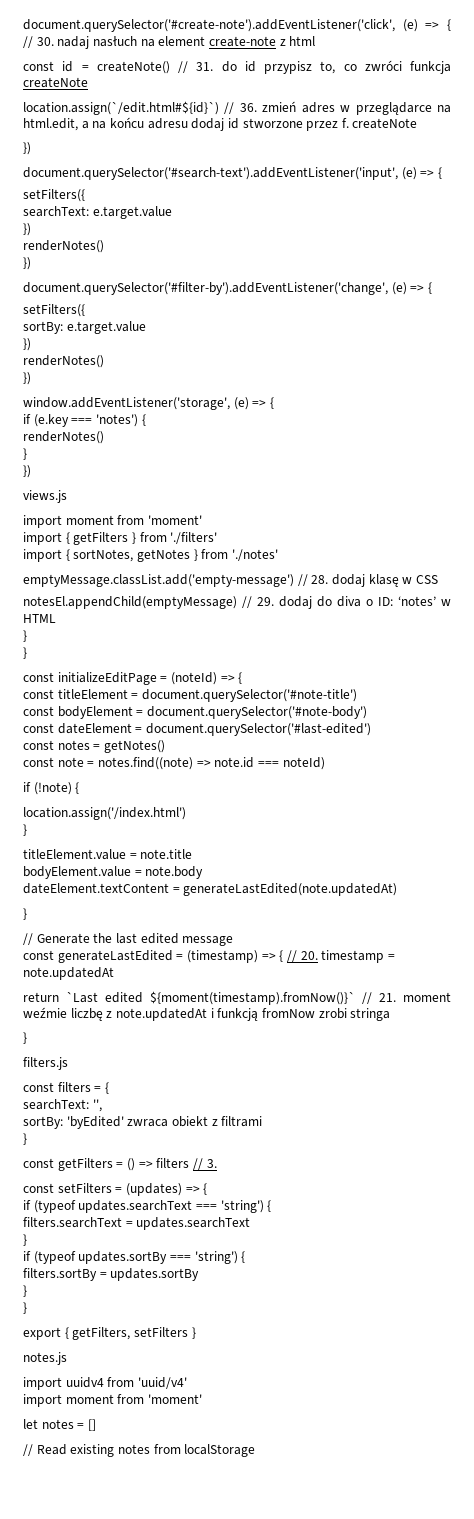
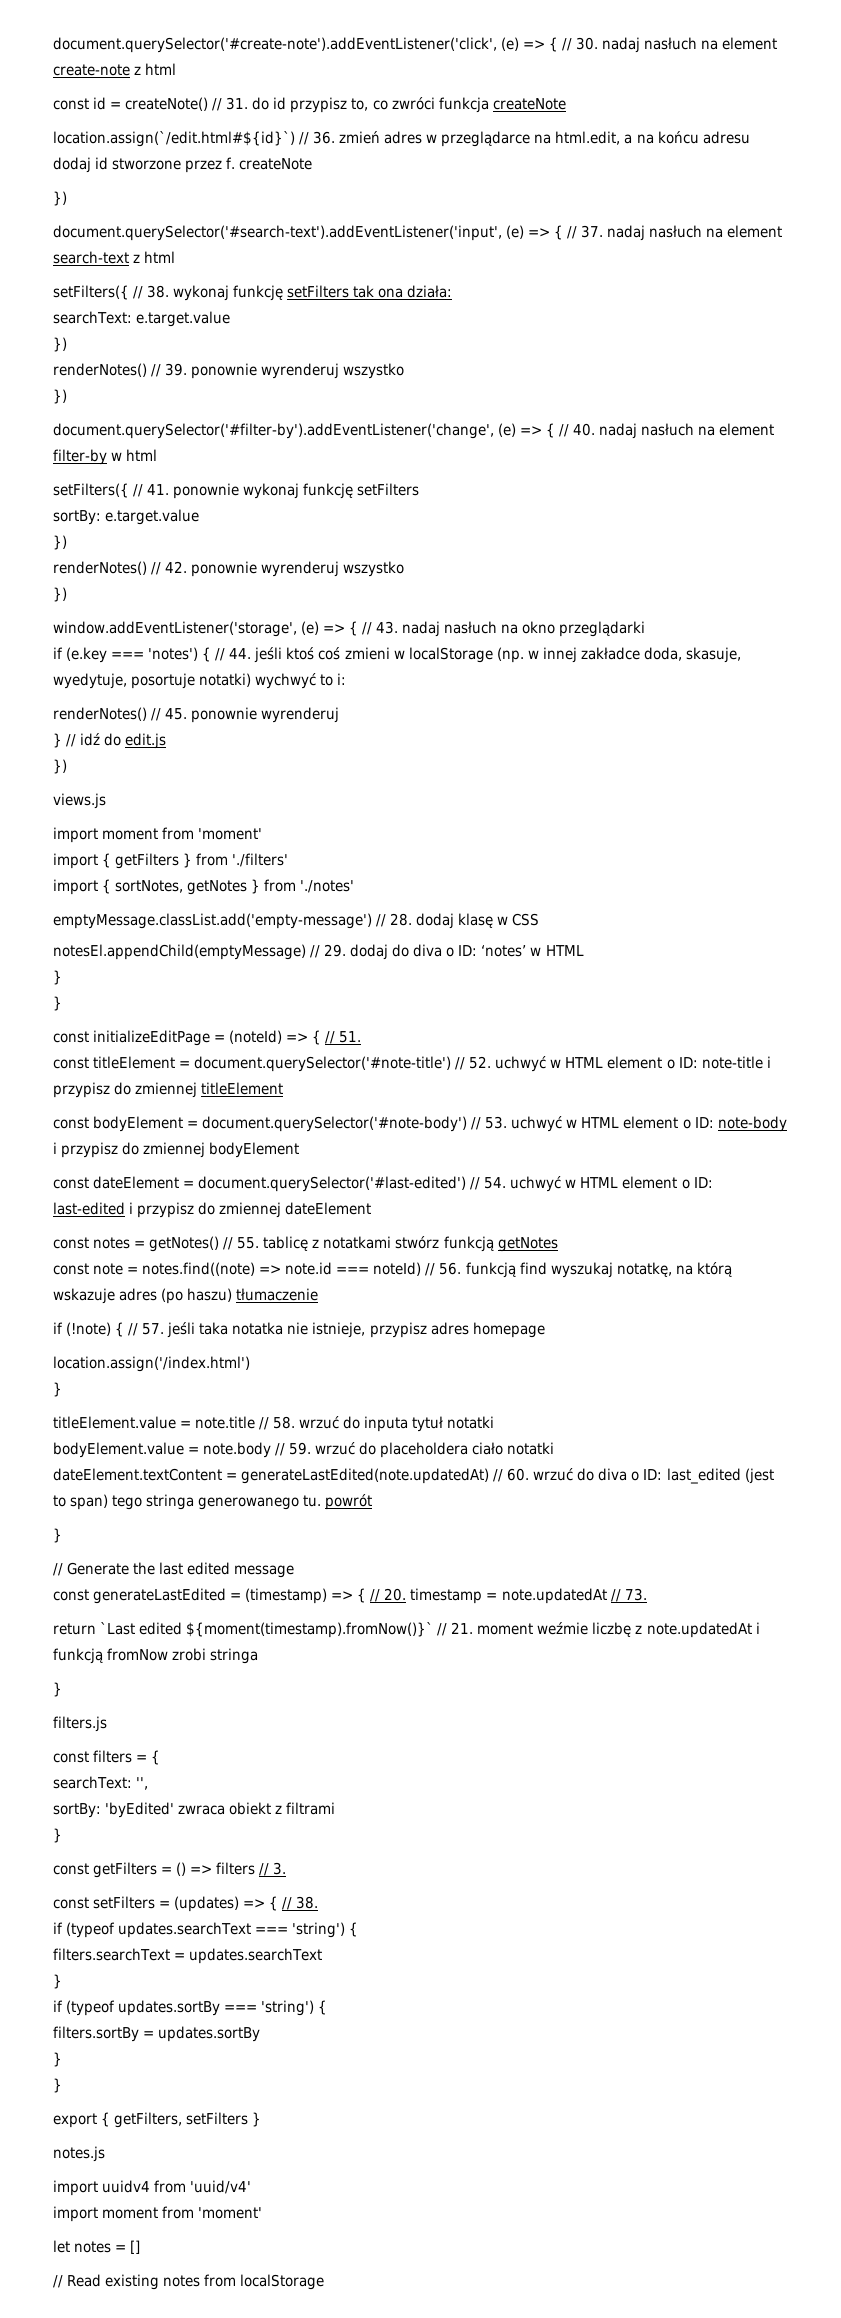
- document.querySelector('#search-text').addEventListener('input', (e) => {
- setFilters({
+ document.querySelector('#search-text').addEventListener('input', (e) => { // 37. nadaj nasłuch na element search-text z html
+ setFilters({ // 38. wykonaj funkcję setFilters tak ona działa:
  searchText: e.target.value
  })
- renderNotes()
+ renderNotes() // 39. ponownie wyrenderuj wszystko
- document.querySelector('#filter-by').addEventListener('change', (e) => {
- setFilters({
+ document.querySelector('#filter-by').addEventListener('change', (e) => { // 40. nadaj nasłuch na element filter-by w html
+ setFilters({ // 41. ponownie wykonaj funkcję setFilters
  sortBy: e.target.value
  })
- renderNotes()
+ renderNotes() // 42. ponownie wyrenderuj wszystko
- window.addEventListener('storage', (e) => {
+ window.addEventListener('storage', (e) => { // 43. nadaj nasłuch na okno przeglądarki
- if (e.key === 'notes') {
- renderNotes()
- }
+ if (e.key === 'notes') { // 44. jeśli ktoś coś zmieni w localStorage (np. w innej zakładce doda, skasuje, wyedytuje, posortuje notatki) wychwyć to i:
+ renderNotes() // 45. ponownie wyrenderuj
+ } // idź do edit.js
- const initializeEditPage = (noteId) => {
+ const initializeEditPage = (noteId) => { // 51.
- const titleElement = document.querySelector('#note-title')
- const bodyElement = document.querySelector('#note-body')
- const dateElement = document.querySelector('#last-edited')
- const notes = getNotes()
+ const titleElement = document.querySelector('#note-title') // 52. uchwyć w HTML element o ID: note-title i przypisz do zmiennej titleElement
+ const bodyElement = document.querySelector('#note-body') // 53. uchwyć w HTML element o ID: note-body i przypisz do zmiennej bodyElement
+ const dateElement = document.querySelector('#last-edited') // 54. uchwyć w HTML element o ID: last-edited i przypisz do zmiennej dateElement
+ const notes = getNotes() // 55. tablicę z notatkami stwórz funkcją getNotes
- const note = notes.find((note) => note.id === noteId)
- if (!note) {
+ const note = notes.find((note) => note.id === noteId) // 56. funkcją find wyszukaj notatkę, na którą wskazuje adres (po haszu) tłumaczenie
+ if (!note) { // 57. jeśli taka notatka nie istnieje, przypisz adres homepage
- titleElement.value = note.title
- bodyElement.value = note.body
- dateElement.textContent = generateLastEdited(note.updatedAt)
+ titleElement.value = note.title // 58. wrzuć do inputa tytuł notatki
+ bodyElement.value = note.body // 59. wrzuć do placeholdera ciało notatki
+ dateElement.textContent = generateLastEdited(note.updatedAt) // 60. wrzuć do diva o ID: last_edited (jest to span) tego stringa generowanego tu. powrót
- const generateLastEdited = (timestamp) => { // 20. timestamp = note.updatedAt
+ const generateLastEdited = (timestamp) => { // 20. timestamp = note.updatedAt // 73.
- const setFilters = (updates) => {
+ const setFilters = (updates) => { // 38.

